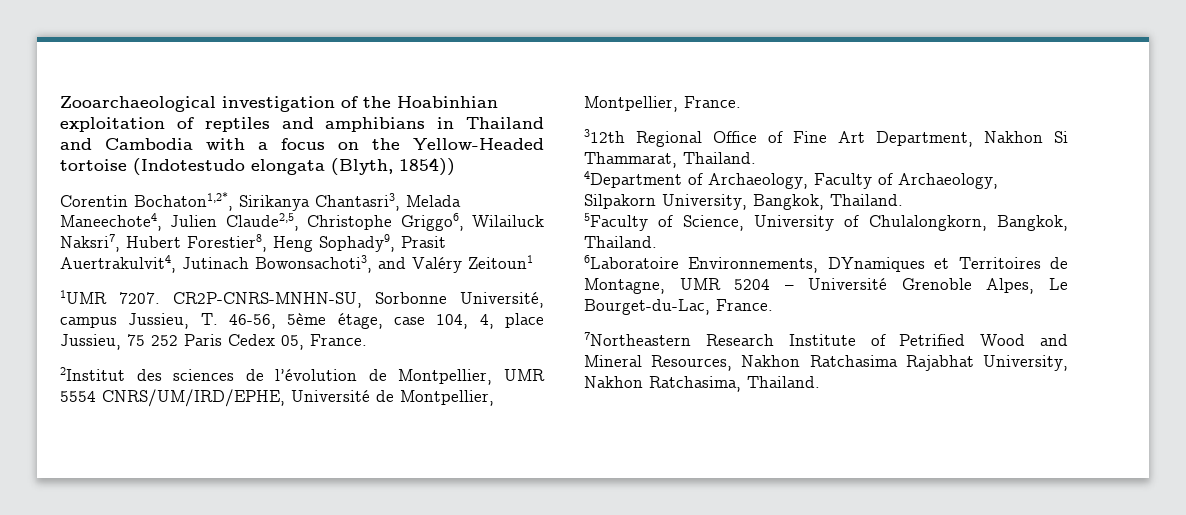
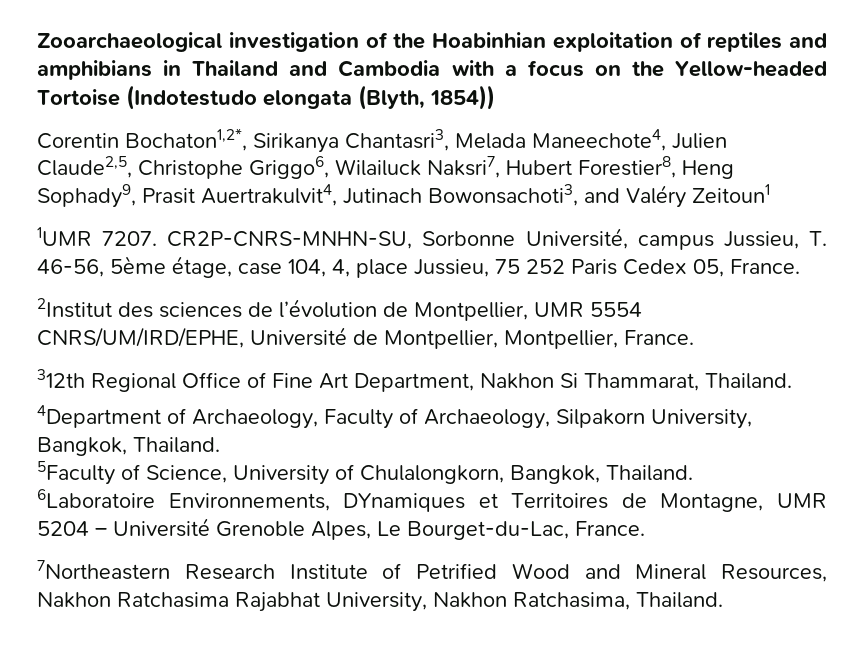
- Zooarchaeological investigation of the Hoabinhian exploitation of reptiles and amphibians in Thailand and Cambodia with a focus on the Yellow-Headed tortoise (Indotestudo elongata (Blyth, 1854))
+ Zooarchaeological investigation of the Hoabinhian exploitation of reptiles and amphibians in Thailand and Cambodia with a focus on the Yellow-headed Tortoise (Indotestudo elongata (Blyth, 1854))

